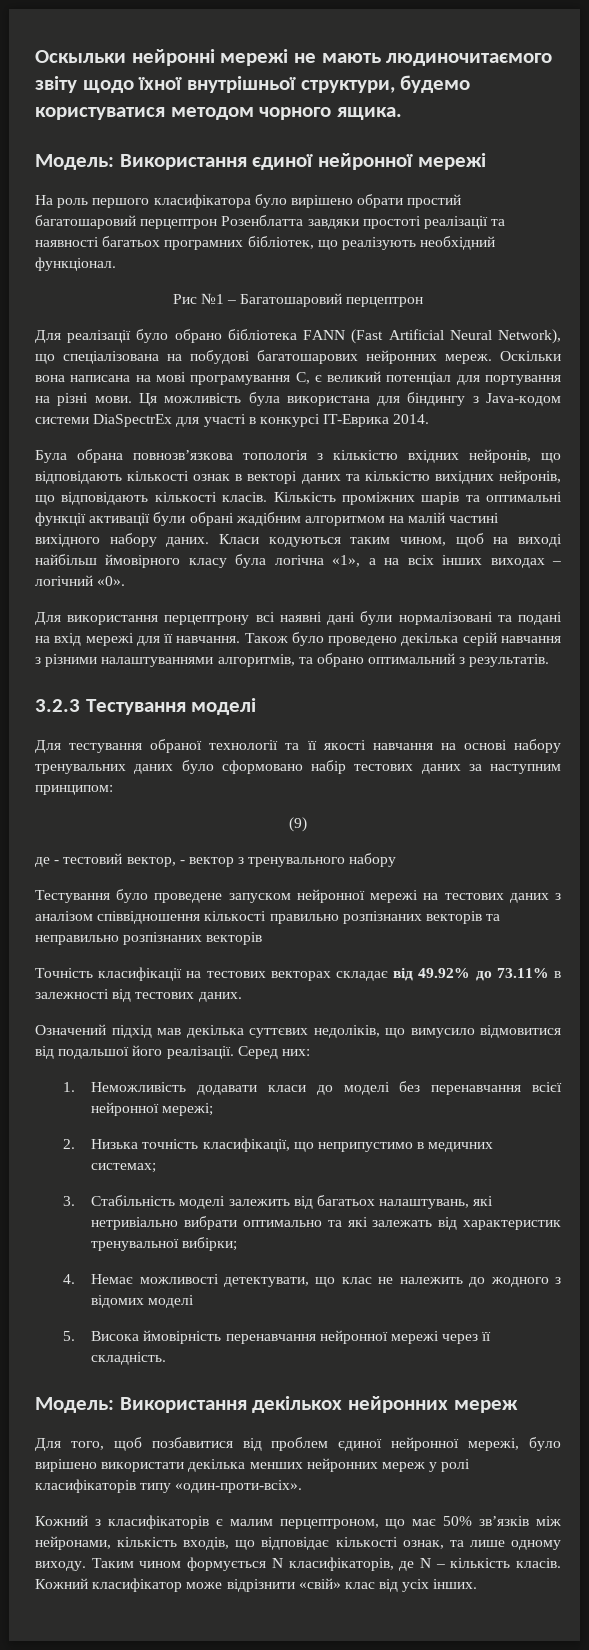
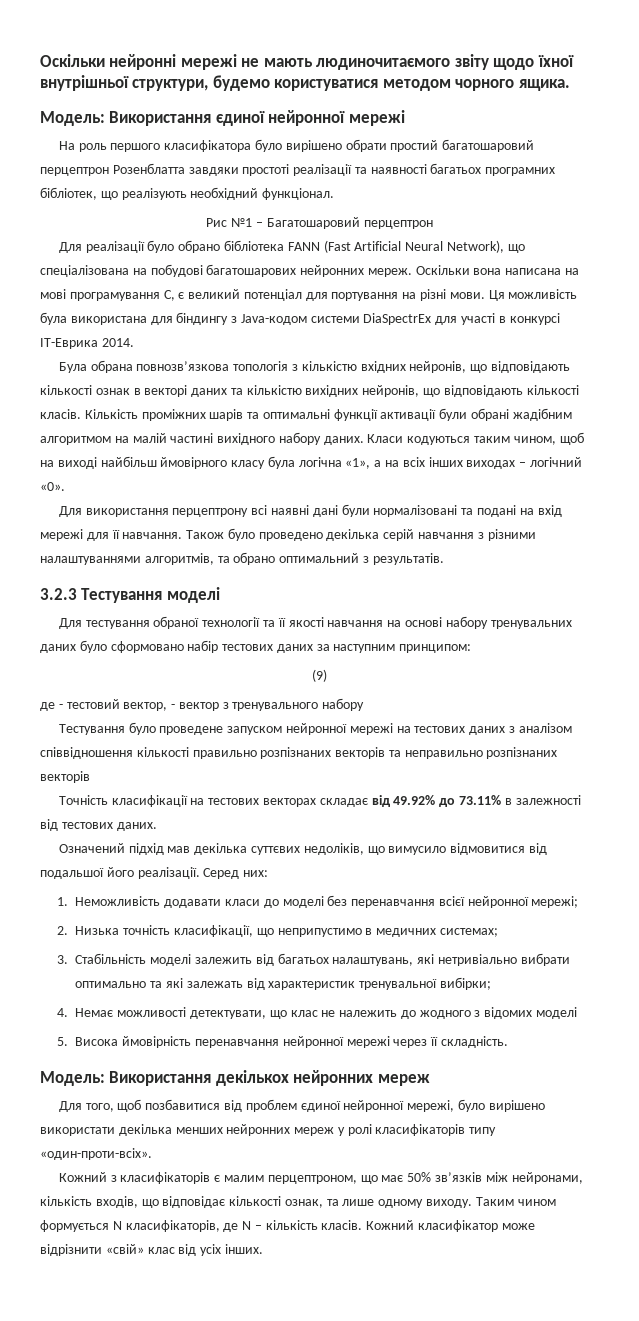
- Оскыльки нейронні мережі не мають людиночитаємого звіту щодо їхної внутрішньої структури, будемо користуватися методом чорного ящика.
+ Оскільки нейронні мережі не мають людиночитаємого звіту щодо їхної внутрішньої структури, будемо користуватися методом чорного ящика.

